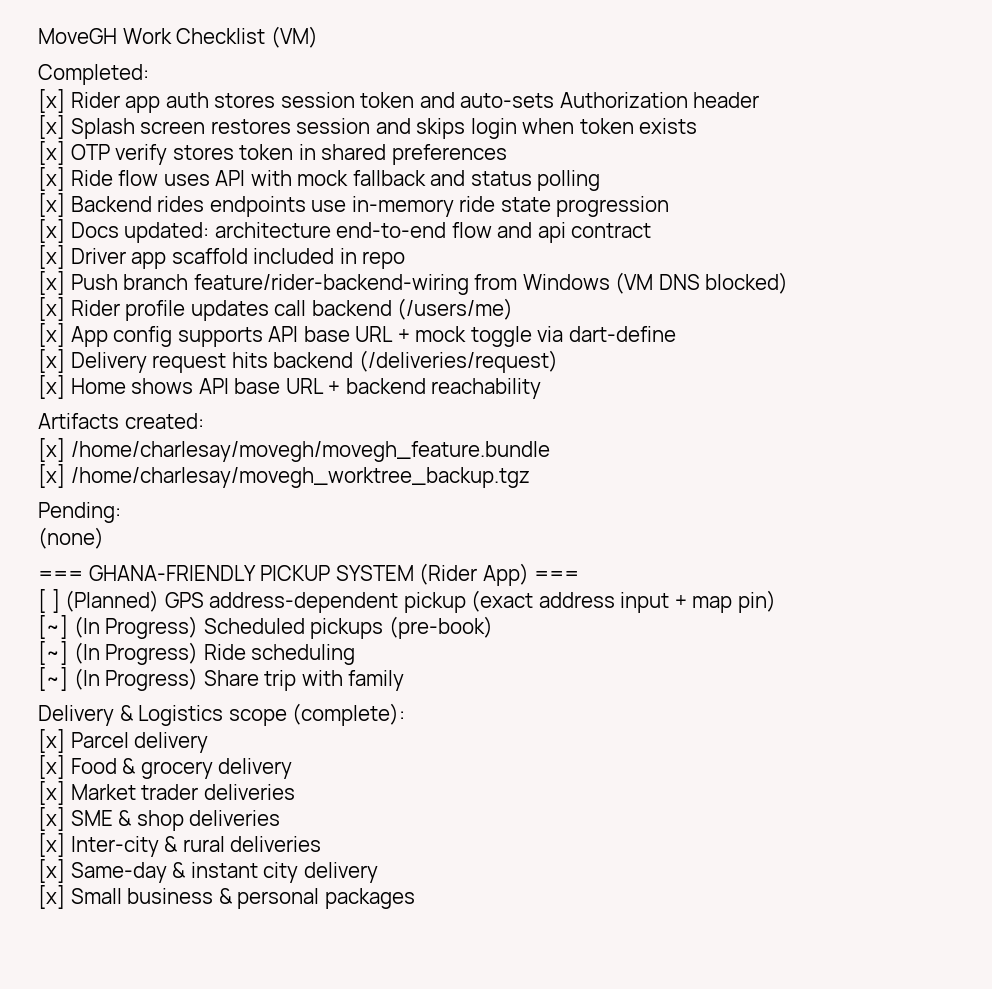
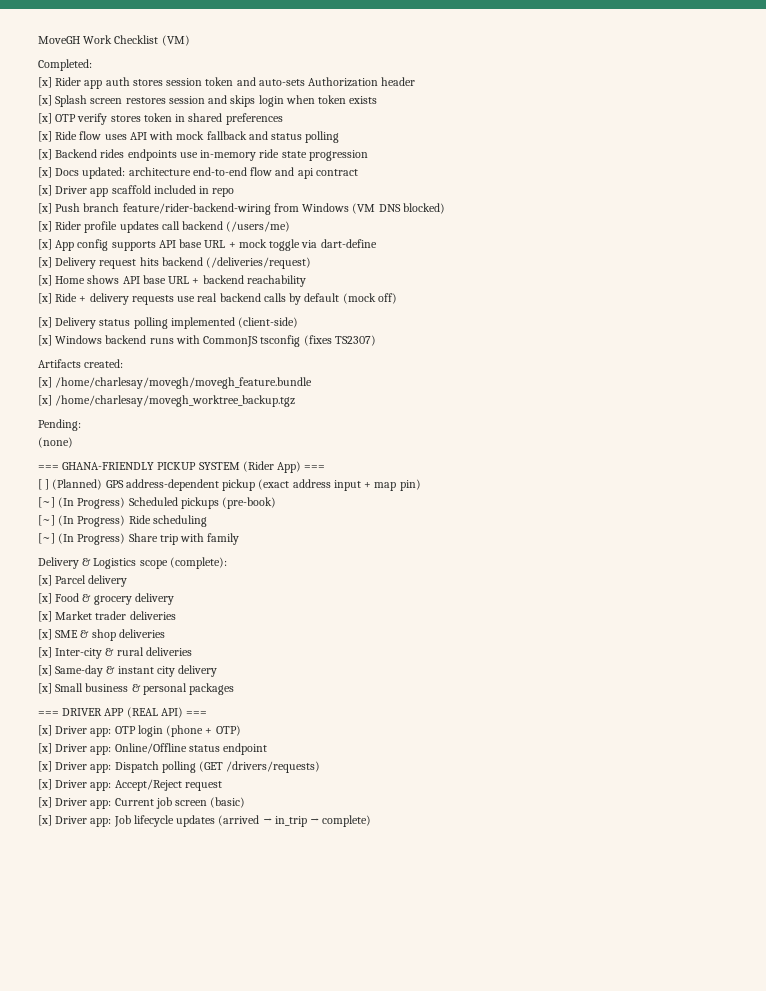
+ [x] Ride + delivery requests use real backend calls by default (mock off)
+ [x] Delivery status polling implemented (client-side)
+ [x] Windows backend runs with CommonJS tsconfig (fixes TS2307)
+ === DRIVER APP (REAL API) ===
+ [x] Driver app: OTP login (phone + OTP)
+ [x] Driver app: Online/Offline status endpoint
+ [x] Driver app: Dispatch polling (GET /drivers/requests)
+ [x] Driver app: Accept/Reject request
+ [x] Driver app: Current job screen (basic)
+ [x] Driver app: Job lifecycle updates (arrived → in_trip → complete)

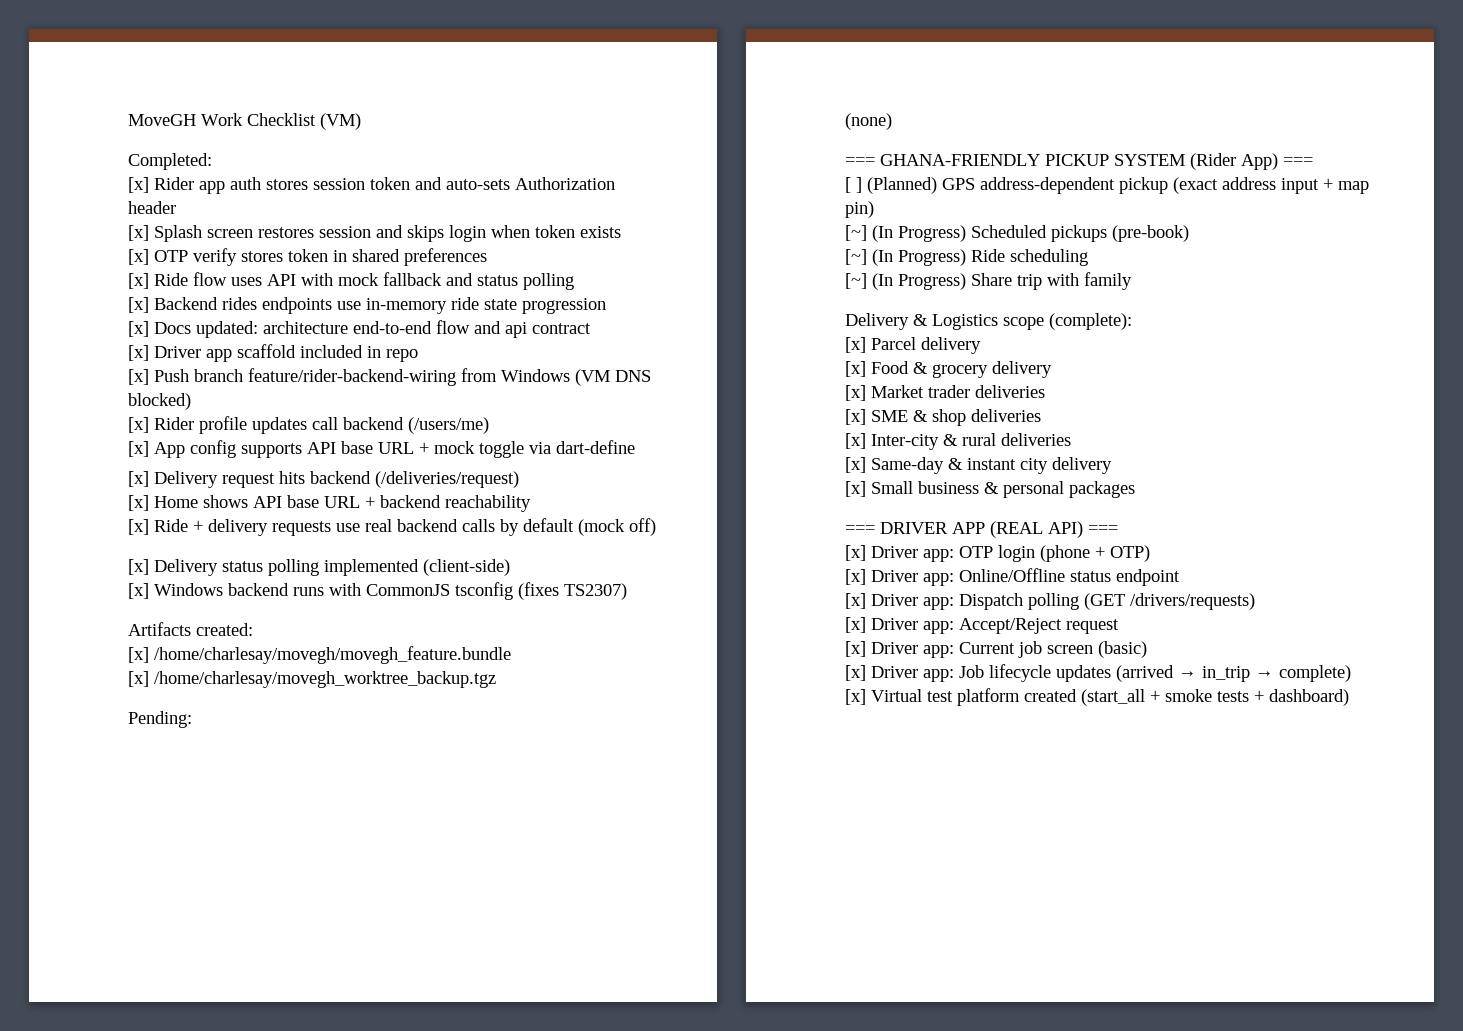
+ [x] Virtual test platform created (start_all + smoke tests + dashboard)

